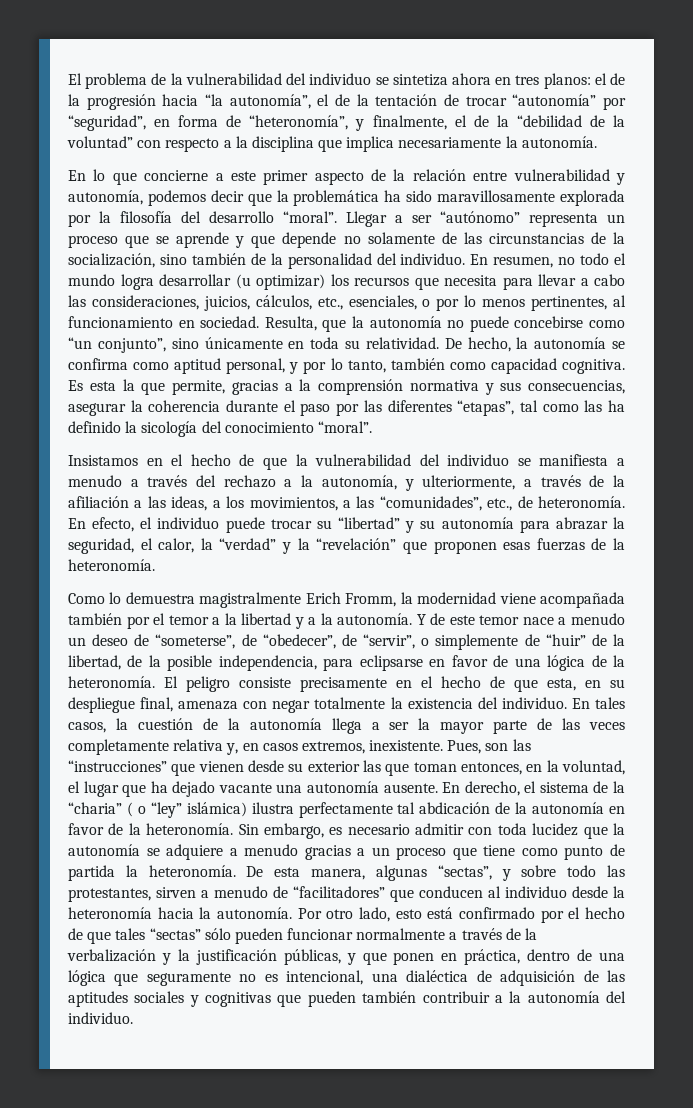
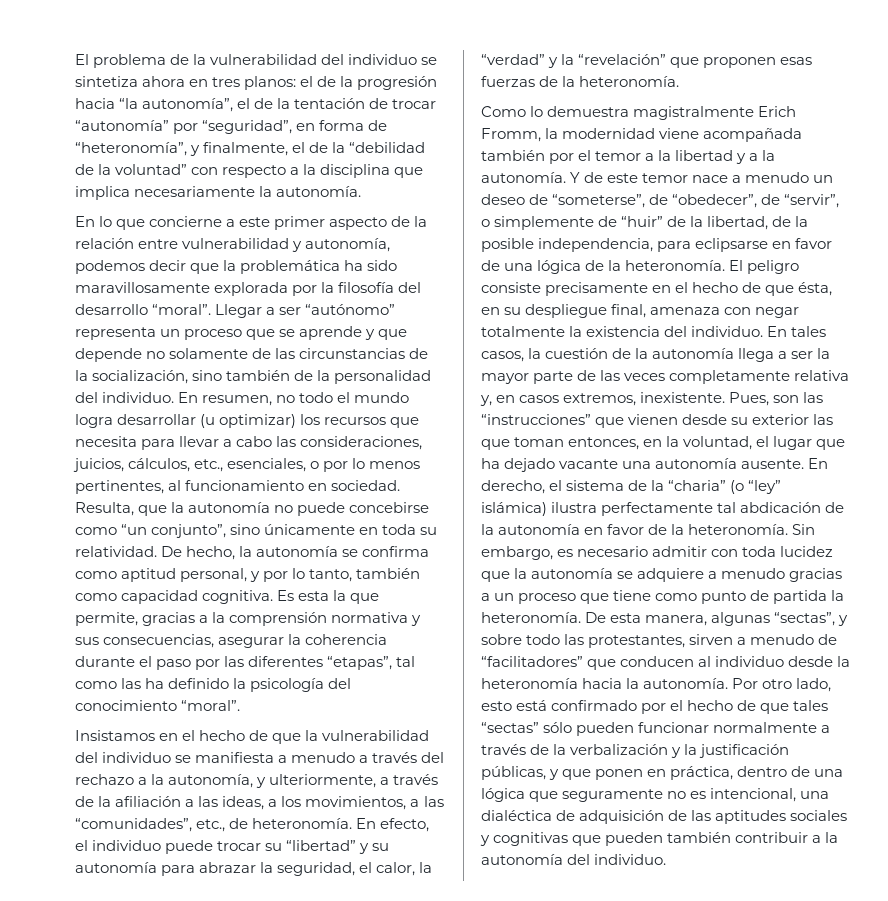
- Es esta la que permite, gracias a la comprensión normativa y sus consecuencias, asegurar la coherencia durante el paso por las diferentes “etapas”, tal como las ha definido la sicología del conocimiento “moral”.
+ Es esta la que permite, gracias a la comprensión normativa y sus consecuencias, asegurar la coherencia durante el paso por las diferentes “etapas”, tal como las ha definido la psicología del conocimiento “moral”.
- El peligro consiste precisamente en el hecho de que esta, en su despliegue final, amenaza con negar totalmente la existencia del individuo.
+ El peligro consiste precisamente en el hecho de que ésta, en su despliegue final, amenaza con negar totalmente la existencia del individuo.
- En derecho, el sistema de la “charia” ( o “ley” islámica) ilustra perfectamente tal abdicación de la autonomía en favor de la heteronomía.
+ En derecho, el sistema de la “charia” (o “ley” islámica) ilustra perfectamente tal abdicación de la autonomía en favor de la heteronomía.

